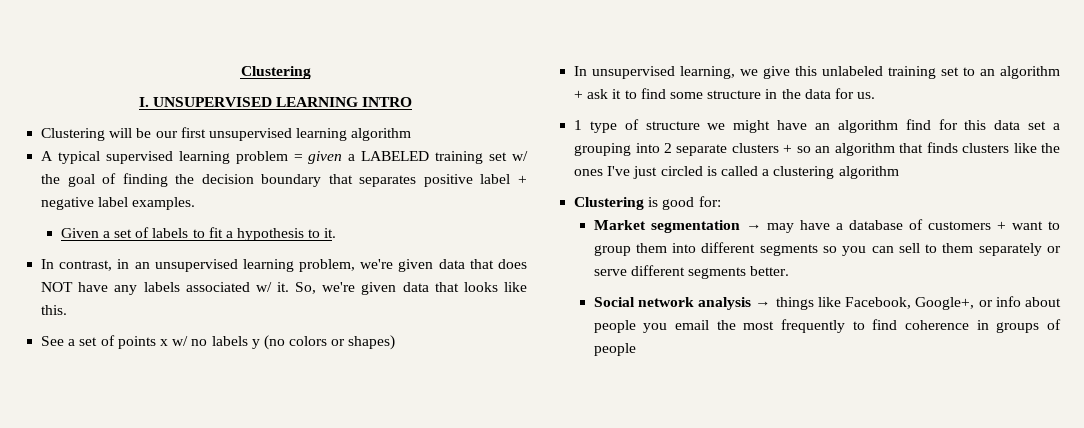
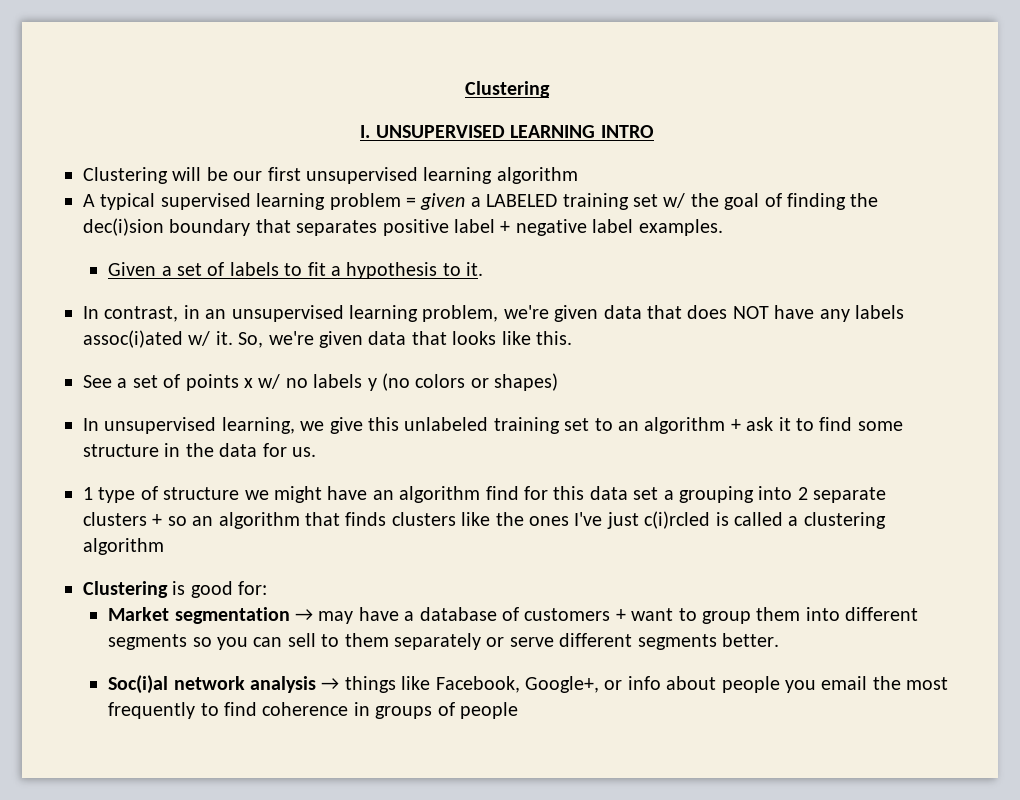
- A typical supervised learning problem = given a LABELED training set w/ the goal of finding the decision boundary that separates positive label + negative label examples.
+ A typical supervised learning problem = given a LABELED training set w/ the goal of finding the dec(i)sion boundary that separates positive label + negative label examples.
- In contrast, in an unsupervised learning problem, we're given data that does NOT have any labels associated w/ it.
+ In contrast, in an unsupervised learning problem, we're given data that does NOT have any labels assoc(i)ated w/ it.
- 1 type of structure we might have an algorithm find for this data set a grouping into 2 separate clusters + so an algorithm that finds clusters like the ones I've just circled is called a clustering algorithm
+ 1 type of structure we might have an algorithm find for this data set a grouping into 2 separate clusters + so an algorithm that finds clusters like the ones I've just c(i)rcled is called a clustering algorithm
- Social network analysis → things like Facebook, Google+, or info about people you email the most frequently to find coherence in groups of people
+ Soc(i)al network analysis → things like Facebook, Google+, or info about people you email the most frequently to find coherence in groups of people

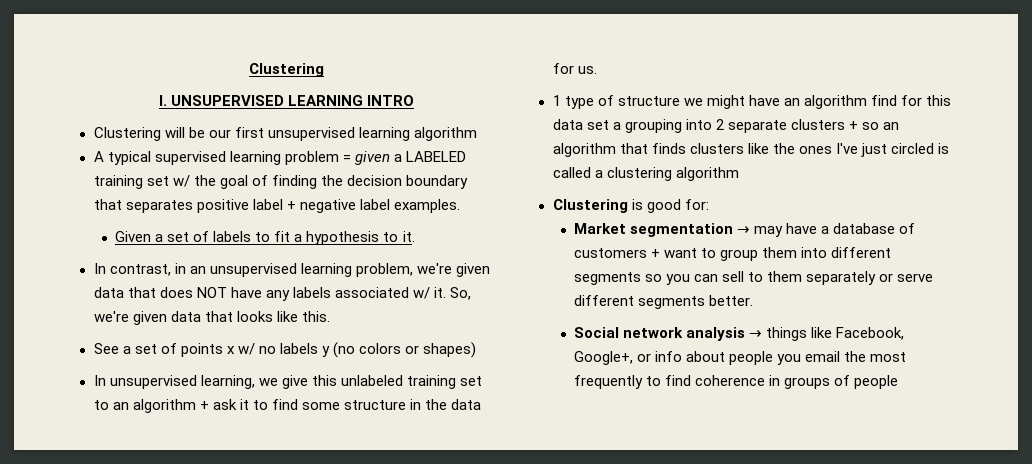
- A typical supervised learning problem = given a LABELED training set w/ the goal of finding the dec(i)sion boundary that separates positive label + negative label examples.
+ A typical supervised learning problem = given a LABELED training set w/ the goal of finding the decision boundary that separates positive label + negative label examples.
- In contrast, in an unsupervised learning problem, we're given data that does NOT have any labels assoc(i)ated w/ it.
+ In contrast, in an unsupervised learning problem, we're given data that does NOT have any labels associated w/ it.
- 1 type of structure we might have an algorithm find for this data set a grouping into 2 separate clusters + so an algorithm that finds clusters like the ones I've just c(i)rcled is called a clustering algorithm
+ 1 type of structure we might have an algorithm find for this data set a grouping into 2 separate clusters + so an algorithm that finds clusters like the ones I've just circled is called a clustering algorithm
- Soc(i)al network analysis → things like Facebook, Google+, or info about people you email the most frequently to find coherence in groups of people
+ Social network analysis → things like Facebook, Google+, or info about people you email the most frequently to find coherence in groups of people

